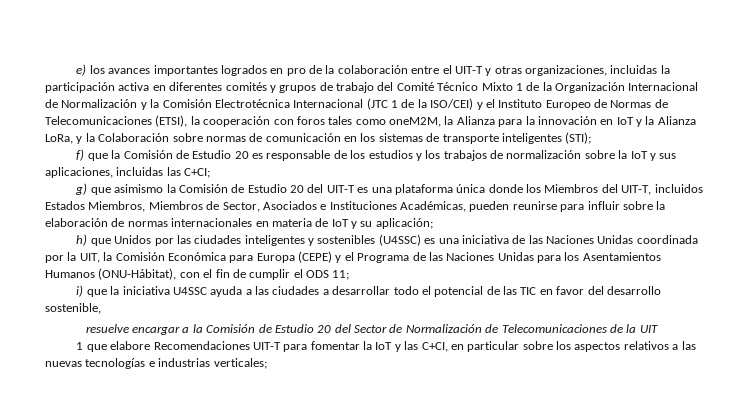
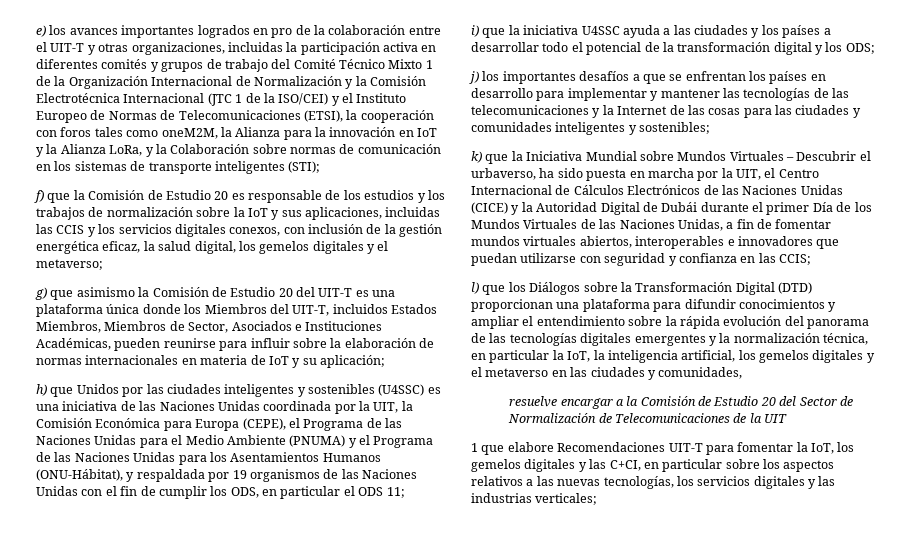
- f) que la Comisión de Estudio 20 es responsable de los estudios y los trabajos de normalización sobre la IoT y sus aplicaciones, incluidas las C+CI;
+ f) que la Comisión de Estudio 20 es responsable de los estudios y los trabajos de normalización sobre la IoT y sus aplicaciones, incluidas las CCIS y los servicios digitales conexos, con inclusión de la gestión energética eficaz, la salud digital, los gemelos digitales y el metaverso;
- h) que Unidos por las ciudades inteligentes y sostenibles (U4SSC) es una iniciativa de las Naciones Unidas coordinada por la UIT, la Comisión Económica para Europa (CEPE) y el Programa de las Naciones Unidas para los Asentamientos Humanos (ONU-Hábitat), con el fin de cumplir el ODS 11;
+ h) que Unidos por las ciudades inteligentes y sostenibles (U4SSC) es una iniciativa de las Naciones Unidas coordinada por la UIT, la Comisión Económica para Europa (CEPE), el Programa de las Naciones Unidas para el Medio Ambiente (PNUMA) y el Programa de las Naciones Unidas para los Asentamientos Humanos (ONU-Hábitat), y respaldada por 19 organismos de las Naciones Unidas con el fin de cumplir los ODS, en particular el ODS 11;
- i) que la iniciativa U4SSC ayuda a las ciudades a desarrollar todo el potencial de las TIC en favor del desarrollo sostenible,
+ i) que la iniciativa U4SSC ayuda a las ciudades y los países a desarrollar todo el potencial de la transformación digital y los ODS;
+ j) los importantes desafíos a que se enfrentan los países en desarrollo para implementar y mantener las tecnologías de las telecomunicaciones y la Internet de las cosas para las ciudades y comunidades inteligentes y sostenibles;
+ k) que la Iniciativa Mundial sobre Mundos Virtuales – Descubrir el urbaverso, ha sido puesta en marcha por la UIT, el Centro Internacional de Cálculos Electrónicos de las Naciones Unidas (CICE) y la Autoridad Digital de Dubái durante el primer Día de los Mundos Virtuales de las Naciones Unidas, a fin de fomentar mundos virtuales abiertos, interoperables e innovadores que puedan utilizarse con seguridad y confianza en las CCIS;
+ l) que los Diálogos sobre la Transformación Digital (DTD) proporcionan una plataforma para difundir conocimientos y ampliar el entendimiento sobre la rápida evolución del panorama de las tecnologías digitales emergentes y la normalización técnica, en particular la IoT, la inteligencia artificial, los gemelos digitales y el metaverso en las ciudades y comunidades,
- 1 que elabore Recomendaciones UIT-T para fomentar la IoT y las C+CI, en particular sobre los aspectos relativos a las nuevas tecnologías e industrias verticales;
+ 1 que elabore Recomendaciones UIT-T para fomentar la IoT, los gemelos digitales y las C+CI, en particular sobre los aspectos relativos a las nuevas tecnologías, los servicios digitales y las industrias verticales;

